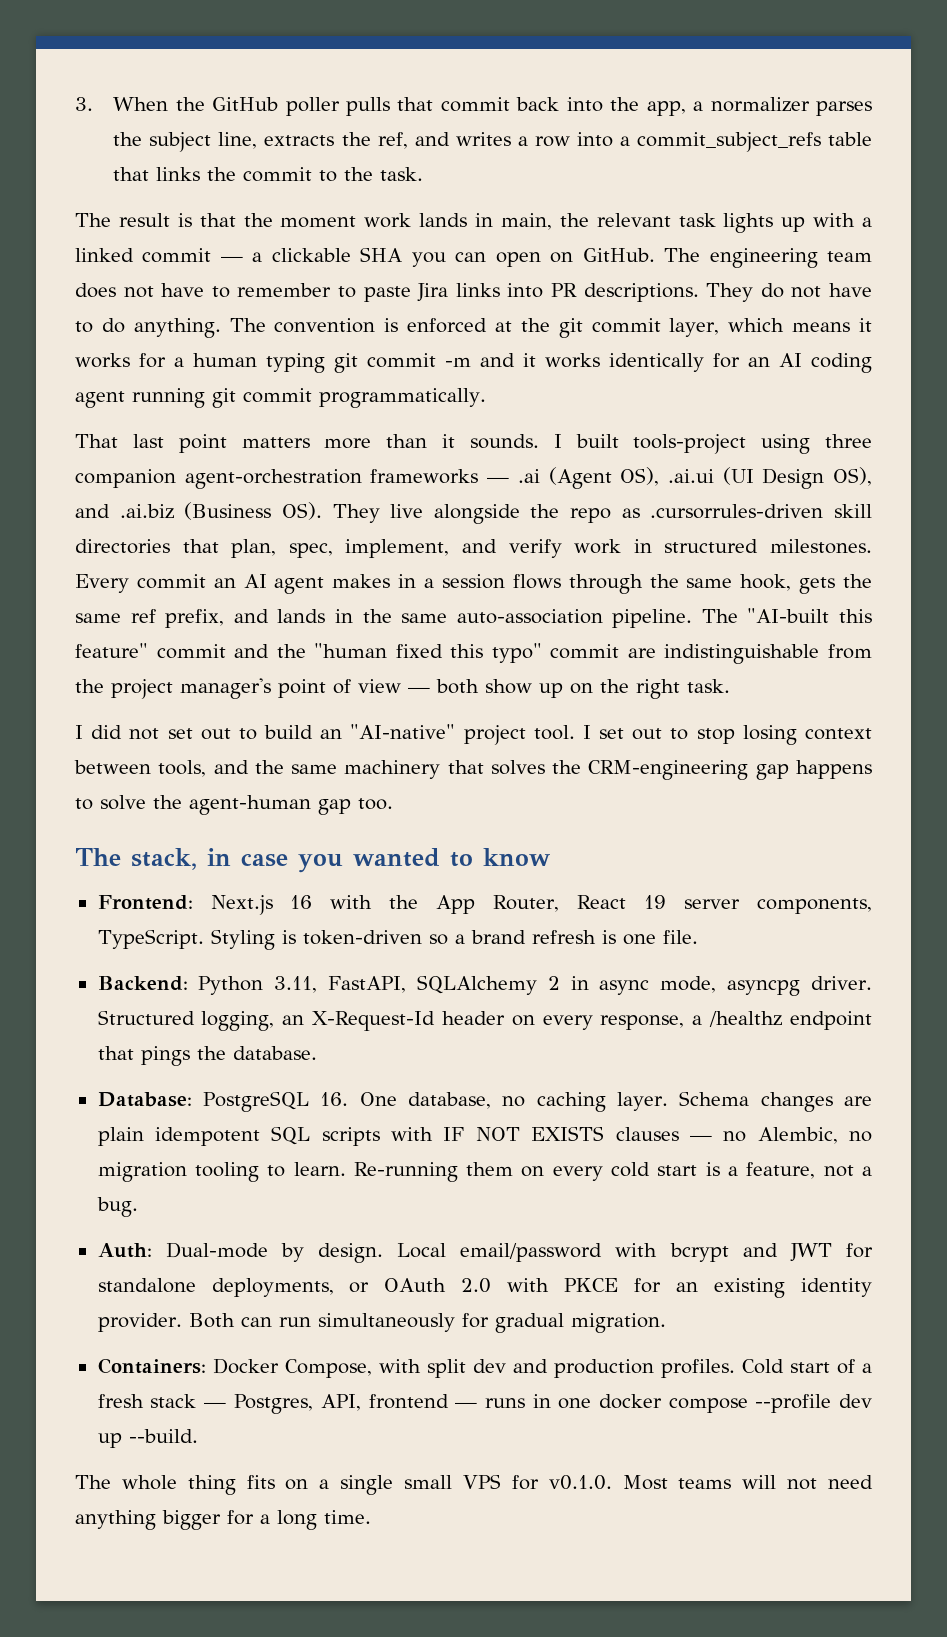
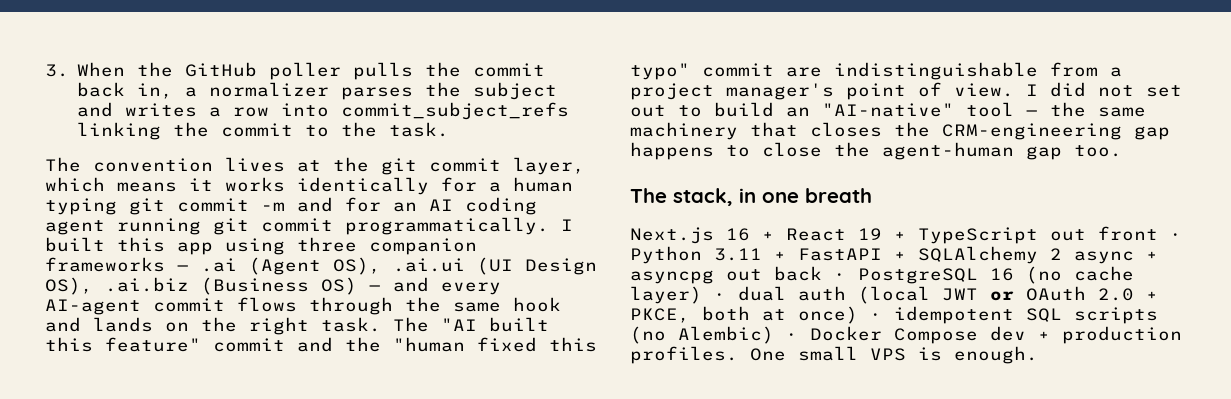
- 3. When the GitHub poller pulls that commit back into the app, a normalizer parses the subject line, extracts the ref, and writes a row into a commit_subject_refs table that links the commit to the task.
+ 3. When the GitHub poller pulls the commit back in, a normalizer parses the subject and writes a row into commit_subject_refs linking the commit to the task.
- The result is that the moment work lands in main, the relevant task lights up with a linked commit — a clickable SHA you can open on GitHub. The engineering team does not have to remember to paste Jira links into PR descriptions. They do not have to do anything. The convention is enforced at the git commit layer, which means it works for a human typing git commit -m and it works identically for an AI coding agent running git commit programmatically.
- That last point matters more than it sounds. I built tools-project using three companion agent-orchestration frameworks — .ai (Agent OS), .ai.ui (UI Design OS), and .ai.biz (Business OS). They live alongside the repo as .cursorrules-driven skill directories that plan, spec, implement, and verify work in structured milestones. Every commit an AI agent makes in a session flows through the same hook, gets the same ref prefix, and lands in the same auto-association pipeline. The "AI-built this feature" commit and the "human fixed this typo" commit are indistinguishable from the project manager's point of view — both show up on the right task.
- I did not set out to build an "AI-native" project tool. I set out to stop losing context between tools, and the same machinery that solves the CRM-engineering gap happens to solve the agent-human gap too.
+ The convention lives at the git commit layer, which means it works identically for a human typing git commit -m and for an AI coding agent running git commit programmatically. I built this app using three companion frameworks — .ai (Agent OS), .ai.ui (UI Design OS), .ai.biz (Business OS) — and every AI-agent commit flows through the same hook and lands on the right task. The "AI built this feature" commit and the "human fixed this typo" commit are indistinguishable from a project manager's point of view. I did not set out to build an "AI-native" tool — the same machinery that closes the CRM-engineering gap happens to close the agent-human gap too.
- The stack, in case you wanted to know
- Frontend: Next.js 16 with the App Router, React 19 server components, TypeScript. Styling is token-driven so a brand refresh is one file.
- Backend: Python 3.11, FastAPI, SQLAlchemy 2 in async mode, asyncpg driver. Structured logging, an X-Request-Id header on every response, a /healthz endpoint that pings the database.
- Database: PostgreSQL 16. One database, no caching layer. Schema changes are plain idempotent SQL scripts with IF NOT EXISTS clauses — no Alembic, no migration tooling to learn. Re-running them on every cold start is a feature, not a bug.
- Auth: Dual-mode by design. Local email/password with bcrypt and JWT for standalone deployments, or OAuth 2.0 with PKCE for an existing identity provider. Both can run simultaneously for gradual migration.
- Containers: Docker Compose, with split dev and production profiles. Cold start of a fresh stack — Postgres, API, frontend — runs in one docker compose --profile dev up --build.
- The whole thing fits on a single small VPS for v0.1.0. Most teams will not need anything bigger for a long time.
+ The stack, in one breath
+ Next.js 16 + React 19 + TypeScript out front · Python 3.11 + FastAPI + SQLAlchemy 2 async + asyncpg out back · PostgreSQL 16 (no cache layer) · dual auth (local JWT or OAuth 2.0 + PKCE, both at once) · idempotent SQL scripts (no Alembic) · Docker Compose dev + production profiles. One small VPS is enough.

